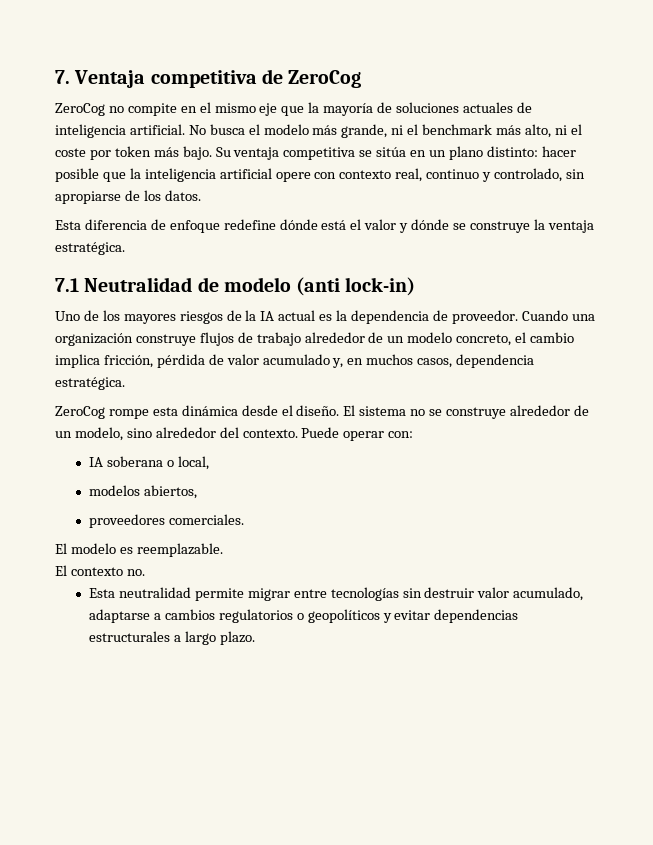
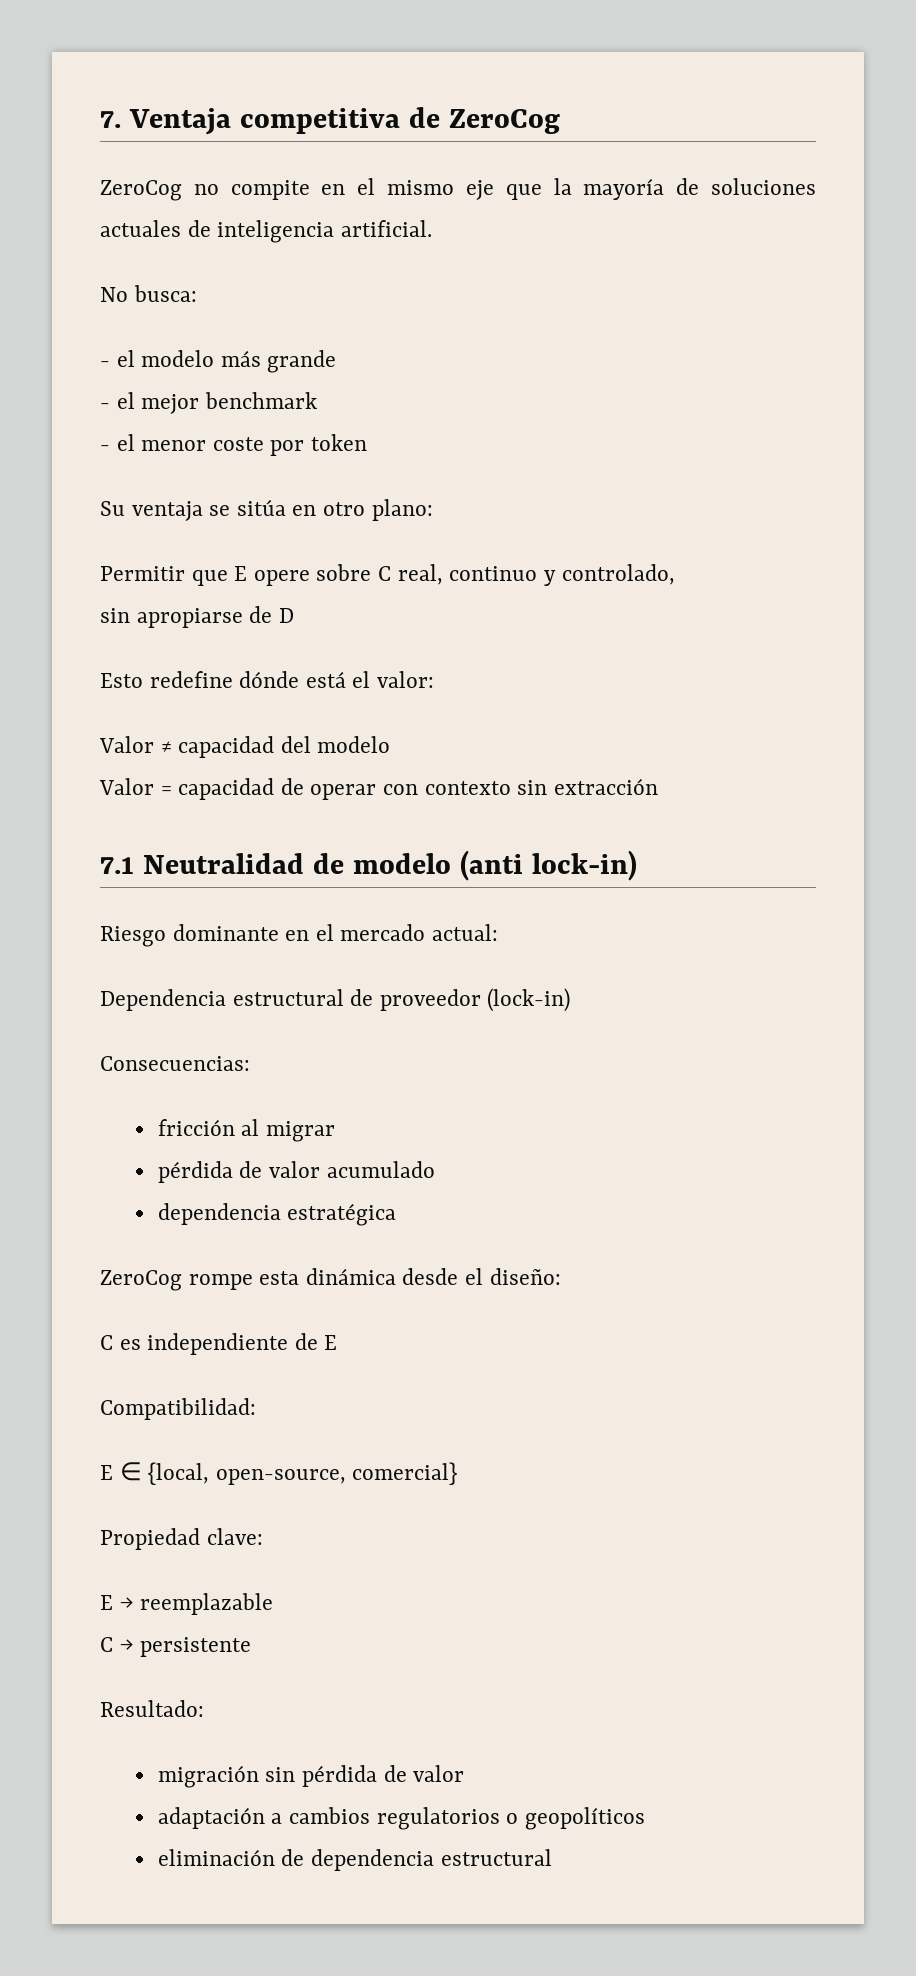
- ZeroCog no compite en el mismo eje que la mayoría de soluciones actuales de inteligencia artificial. No busca el modelo más grande, ni el benchmark más alto, ni el coste por token más bajo. Su ventaja competitiva se sitúa en un plano distinto: hacer posible que la inteligencia artificial opere con contexto real, continuo y controlado, sin apropiarse de los datos.
- Esta diferencia de enfoque redefine dónde está el valor y dónde se construye la ventaja estratégica.
+ ZeroCog no compite en el mismo eje que la mayoría de soluciones actuales de inteligencia artificial.
+ No busca:
+ - el modelo más grande
+ - el mejor benchmark
+ - el menor coste por token
+ Su ventaja se sitúa en otro plano:
+ Permitir que E opere sobre C real, continuo y controlado,
+ sin apropiarse de D
+ Esto redefine dónde está el valor:
+ Valor ≠ capacidad del modelo
+ Valor = capacidad de operar con contexto sin extracción
- Uno de los mayores riesgos de la IA actual es la dependencia de proveedor. Cuando una organización construye flujos de trabajo alrededor de un modelo concreto, el cambio implica fricción, pérdida de valor acumulado y, en muchos casos, dependencia estratégica.
+ Riesgo dominante en el mercado actual:
+ Dependencia estructural de proveedor (lock-in)
+ Consecuencias:
+ fricción al migrar
+ pérdida de valor acumulado
+ dependencia estratégica
- ZeroCog rompe esta dinámica desde el diseño. El sistema no se construye alrededor de un modelo, sino alrededor del contexto. Puede operar con:
- IA soberana o local,
- modelos abiertos,
- proveedores comerciales.
- El modelo es reemplazable.
- El contexto no.
- Esta neutralidad permite migrar entre tecnologías sin destruir valor acumulado, adaptarse a cambios regulatorios o geopolíticos y evitar dependencias estructurales a largo plazo.
+ ZeroCog rompe esta dinámica desde el diseño:
+ C es independiente de E
+ Compatibilidad:
+ E ∈ {local, open-source, comercial}
+ Propiedad clave:
+ E → reemplazable
+ C → persistente
+ Resultado:
+ migración sin pérdida de valor
+ adaptación a cambios regulatorios o geopolíticos
+ eliminación de dependencia estructural

